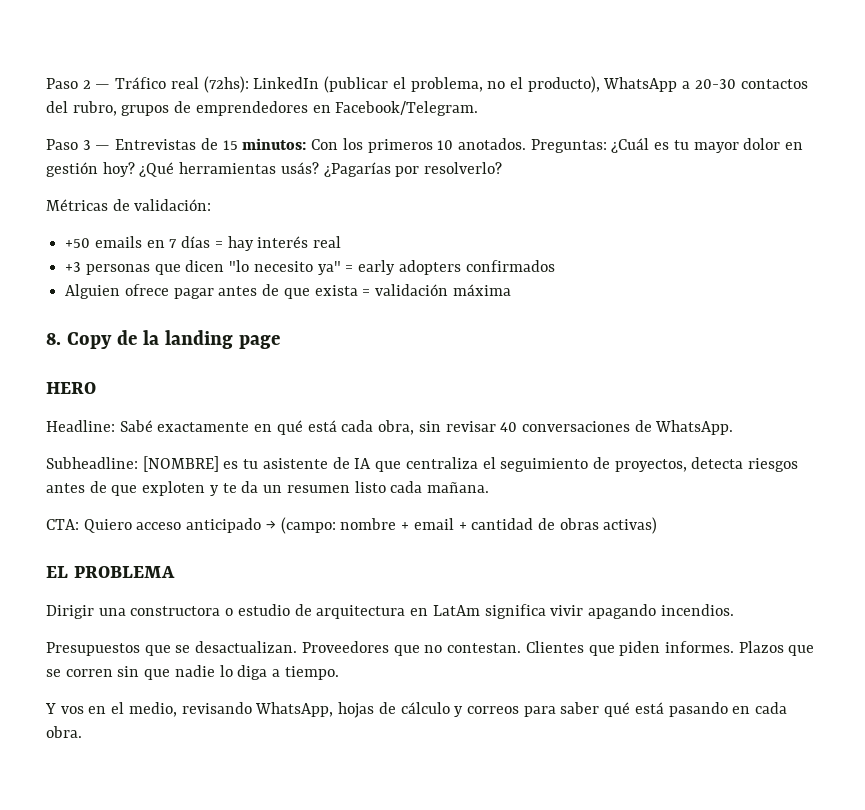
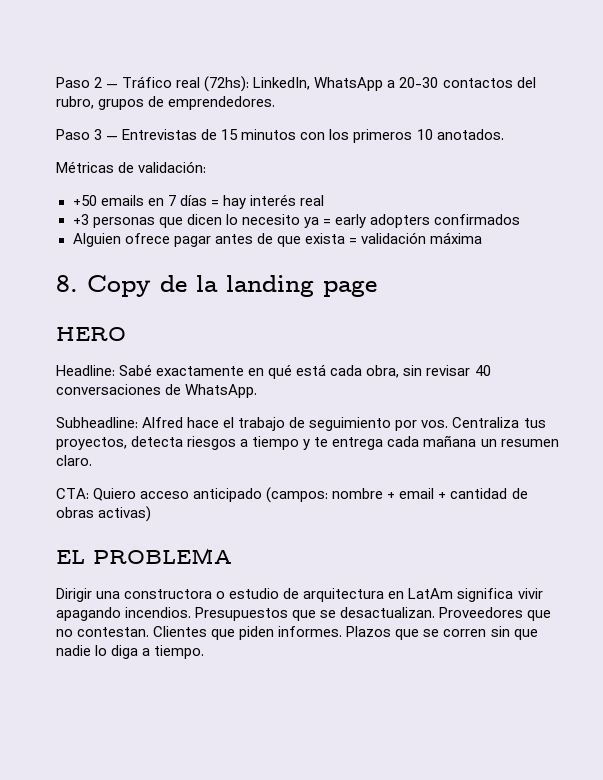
- Paso 2 — Tráfico real (72hs): LinkedIn (publicar el problema, no el producto), WhatsApp a 20-30 contactos del rubro, grupos de emprendedores en Facebook/Telegram.
+ Paso 2 — Tráfico real (72hs): LinkedIn, WhatsApp a 20-30 contactos del rubro, grupos de emprendedores.
- Paso 3 — Entrevistas de 15 minutos: Con los primeros 10 anotados. Preguntas: ¿Cuál es tu mayor dolor en gestión hoy? ¿Qué herramientas usás? ¿Pagarías por resolverlo?
+ Paso 3 — Entrevistas de 15 minutos con los primeros 10 anotados.
- +3 personas que dicen "lo necesito ya" = early adopters confirmados
+ +3 personas que dicen lo necesito ya = early adopters confirmados
- Subheadline: [NOMBRE] es tu asistente de IA que centraliza el seguimiento de proyectos, detecta riesgos antes de que exploten y te da un resumen listo cada mañana.
+ Subheadline: Alfred hace el trabajo de seguimiento por vos. Centraliza tus proyectos, detecta riesgos a tiempo y te entrega cada mañana un resumen claro.
- CTA: Quiero acceso anticipado → (campo: nombre + email + cantidad de obras activas)
+ CTA: Quiero acceso anticipado (campos: nombre + email + cantidad de obras activas)
- Dirigir una constructora o estudio de arquitectura en LatAm significa vivir apagando incendios.
- Presupuestos que se desactualizan.
+ Dirigir una constructora o estudio de arquitectura en LatAm significa vivir apagando incendios. Presupuestos que se desactualizan.
- Y vos en el medio, revisando WhatsApp, hojas de cálculo y correos para saber qué está pasando en cada obra.

